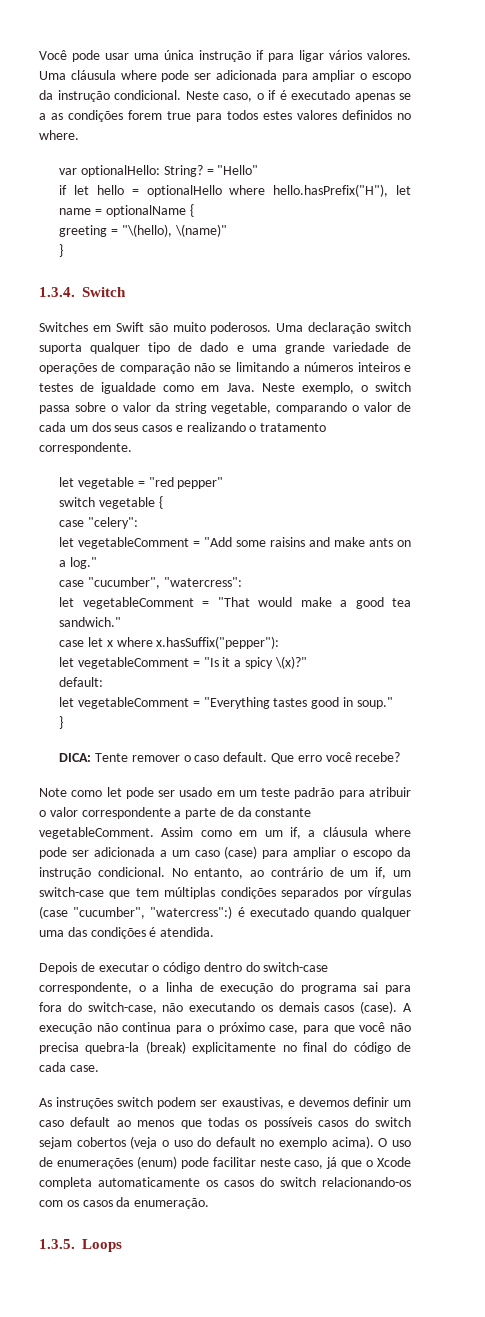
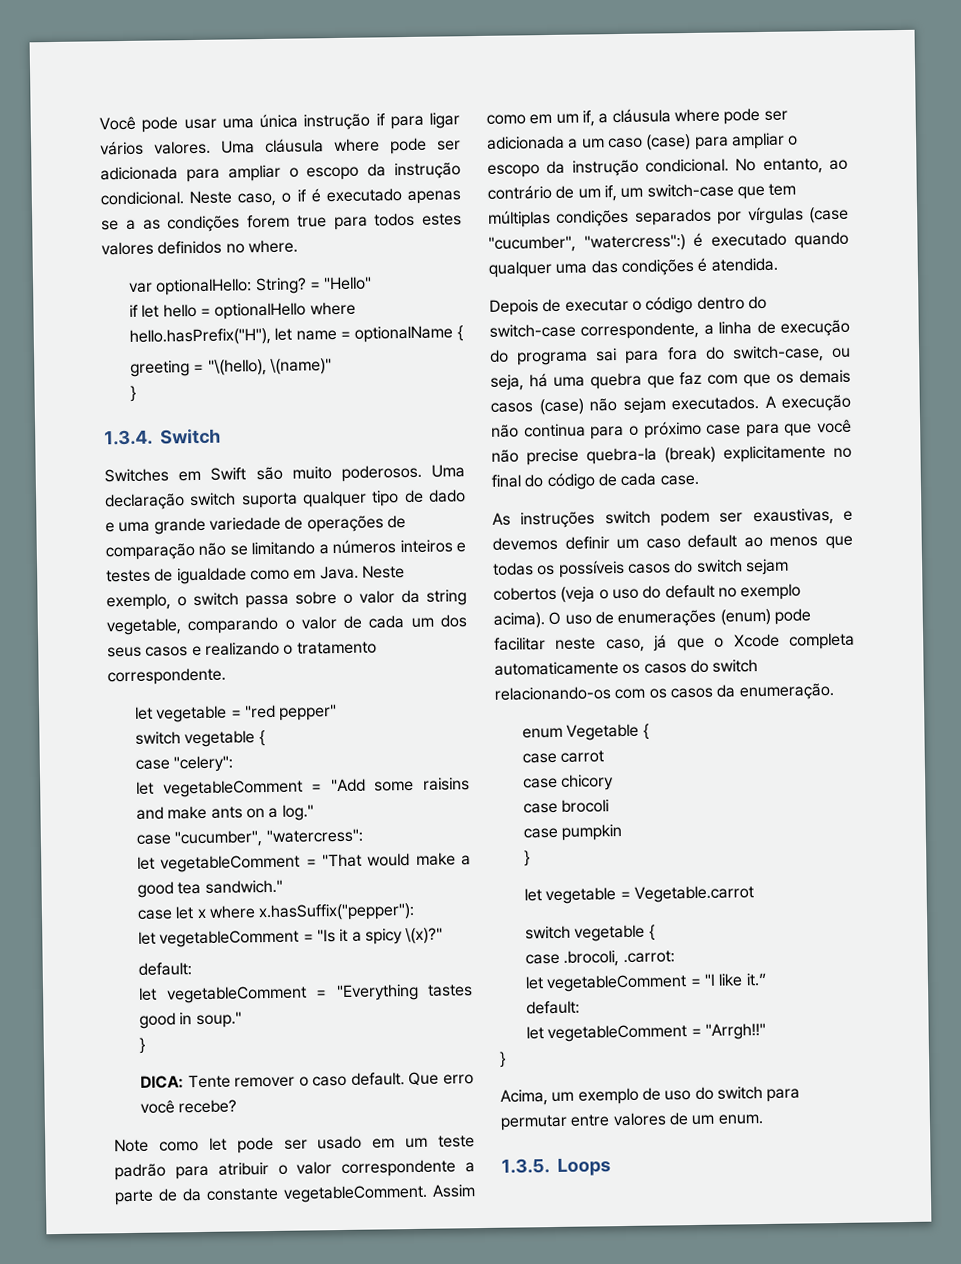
- Depois de executar o código dentro do switch-case correspondente, o a linha de execução do programa sai para fora do switch-case, não executando os demais casos (case).
+ Depois de executar o código dentro do switch-case correspondente, a linha de execução do programa sai para fora do switch-case, ou seja, há uma quebra que faz com que os demais casos (case) não sejam executados.
- A execução não continua para o próximo case, para que você não precisa quebra-la (break) explicitamente no final do código de cada case.
+ A execução não continua para o próximo case para que você não precise quebra-la (break) explicitamente no final do código de cada case.
+ enum Vegetable {
+ case carrot
+ case chicory
+ case brocoli
+ case pumpkin
+ }
+ let vegetable = Vegetable.carrot
+ switch vegetable {
+ case .brocoli, .carrot:
+ let vegetableComment = "I like it.”
+ default:
+ let vegetableComment = "Arrgh!!"
+ }
+ Acima, um exemplo de uso do switch para permutar entre valores de um enum.

